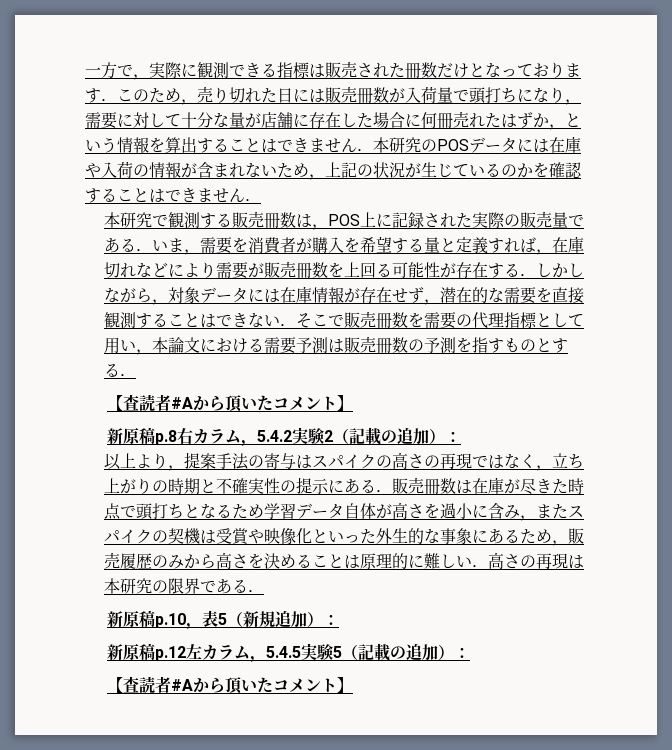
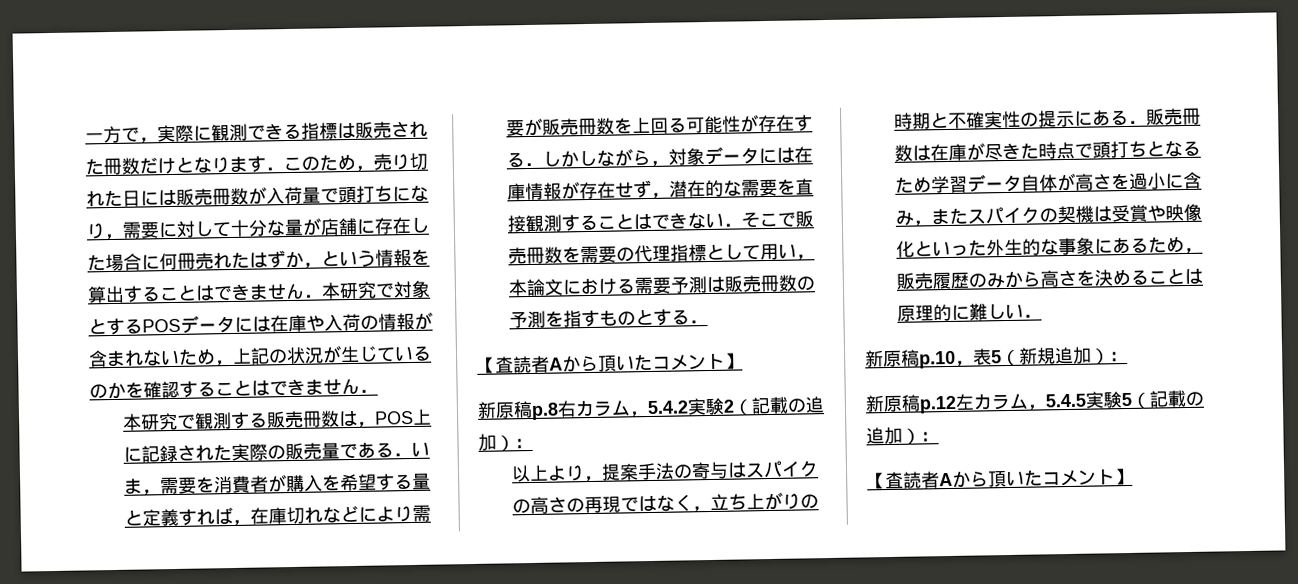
- 一方で，実際に観測できる指標は販売された冊数だけとなっております．このため，売り切れた日には販売冊数が入荷量で頭打ちになり，需要に対して十分な量が店舗に存在した場合に何冊売れたはずか，という情報を算出することはできません．本研究のPOSデータには在庫や入荷の情報が含まれないため，上記の状況が生じているのかを確認することはできません．
+ 一方で，実際に観測できる指標は販売された冊数だけとなります．このため，売り切れた日には販売冊数が入荷量で頭打ちになり，需要に対して十分な量が店舗に存在した場合に何冊売れたはずか，という情報を算出することはできません．本研究で対象とするPOSデータには在庫や入荷の情報が含まれないため，上記の状況が生じているのかを確認することはできません．
  本研究で観測する販売冊数は，POS上に記録された実際の販売量である．いま，需要を消費者が購入を希望する量と定義すれば，在庫切れなどにより需要が販売冊数を上回る可能性が存在する．しかしながら，対象データには在庫情報が存在せず，潜在的な需要を直接観測することはできない．そこで販売冊数を需要の代理指標として用い，本論文における需要予測は販売冊数の予測を指すものとする．
- 【査読者#Aから頂いたコメント】
+ 【査読者Aから頂いたコメント】
- 以上より，提案手法の寄与はスパイクの高さの再現ではなく，立ち上がりの時期と不確実性の提示にある．販売冊数は在庫が尽きた時点で頭打ちとなるため学習データ自体が高さを過小に含み，またスパイクの契機は受賞や映像化といった外生的な事象にあるため，販売履歴のみから高さを決めることは原理的に難しい．高さの再現は本研究の限界である．
+ 以上より，提案手法の寄与はスパイクの高さの再現ではなく，立ち上がりの時期と不確実性の提示にある．販売冊数は在庫が尽きた時点で頭打ちとなるため学習データ自体が高さを過小に含み，またスパイクの契機は受賞や映像化といった外生的な事象にあるため，販売履歴のみから高さを決めることは原理的に難しい．
  新原稿p.12左カラム，5.4.5実験5（記載の追加）：
- 【査読者#Aから頂いたコメント】
+ 【査読者Aから頂いたコメント】

